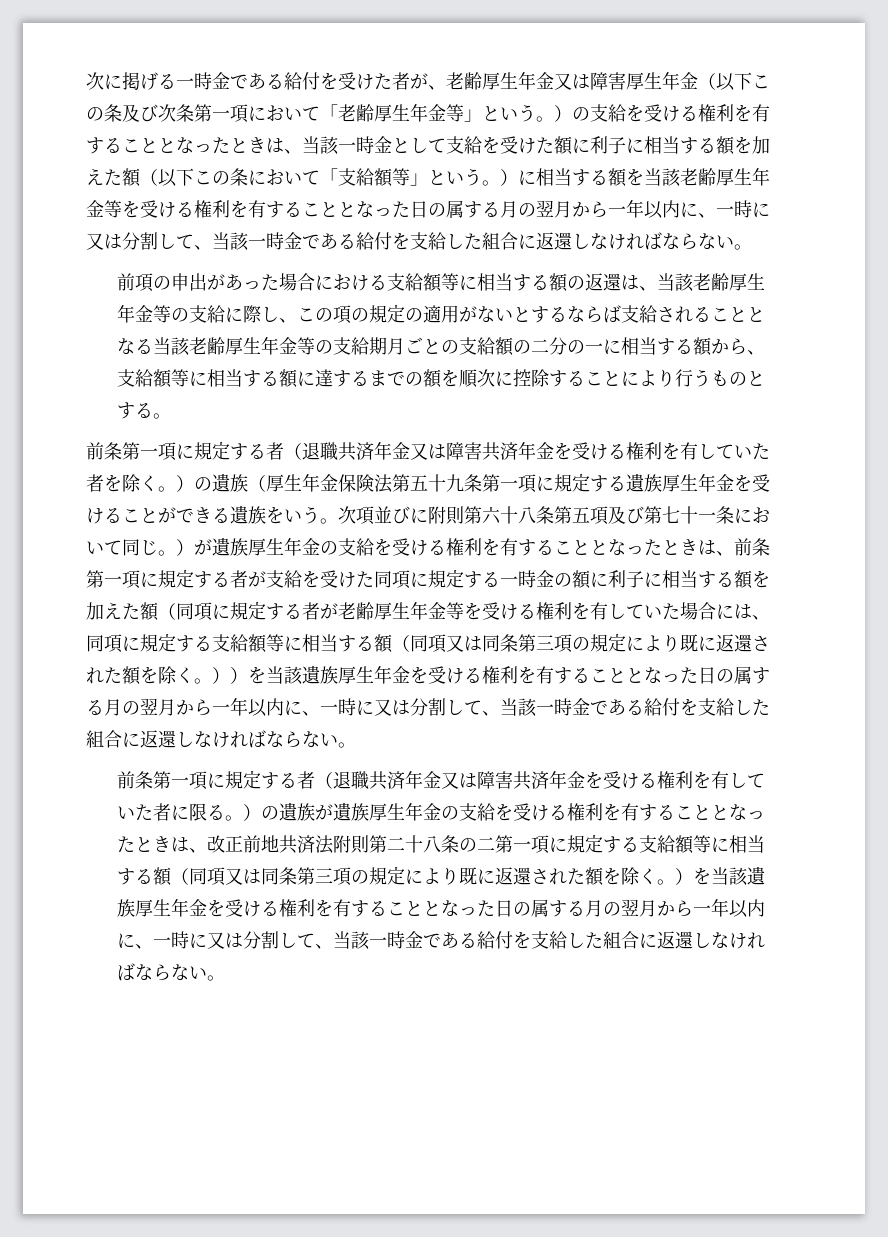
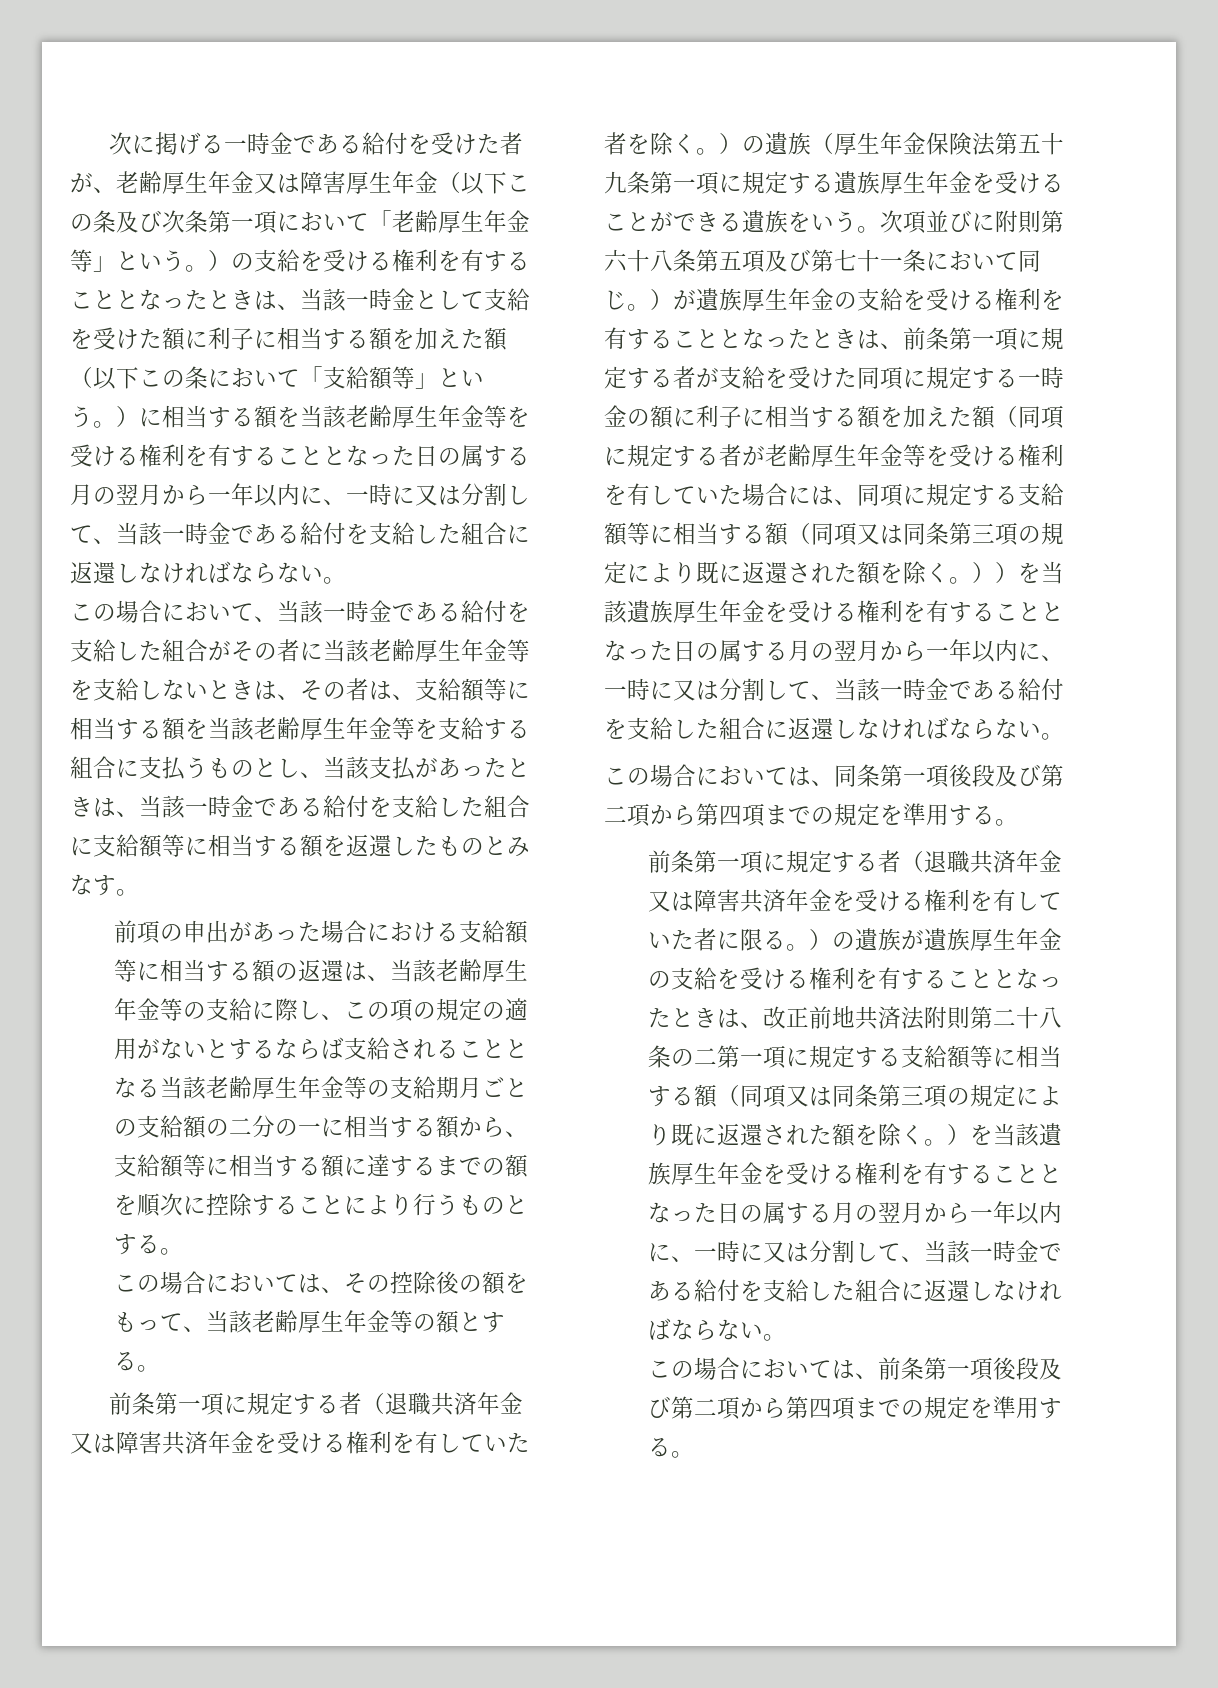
+ この場合において、当該一時金である給付を支給した組合がその者に当該老齢厚生年金等を支給しないときは、その者は、支給額等に相当する額を当該老齢厚生年金等を支給する組合に支払うものとし、当該支払があったときは、当該一時金である給付を支給した組合に支給額等に相当する額を返還したものとみなす。
+ この場合においては、その控除後の額をもって、当該老齢厚生年金等の額とする。
+ この場合においては、同条第一項後段及び第二項から第四項までの規定を準用する。
+ この場合においては、前条第一項後段及び第二項から第四項までの規定を準用する。

